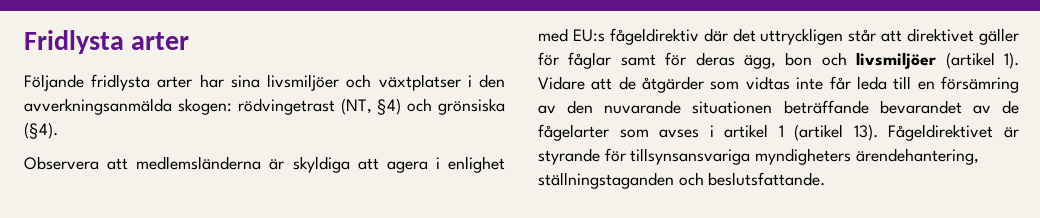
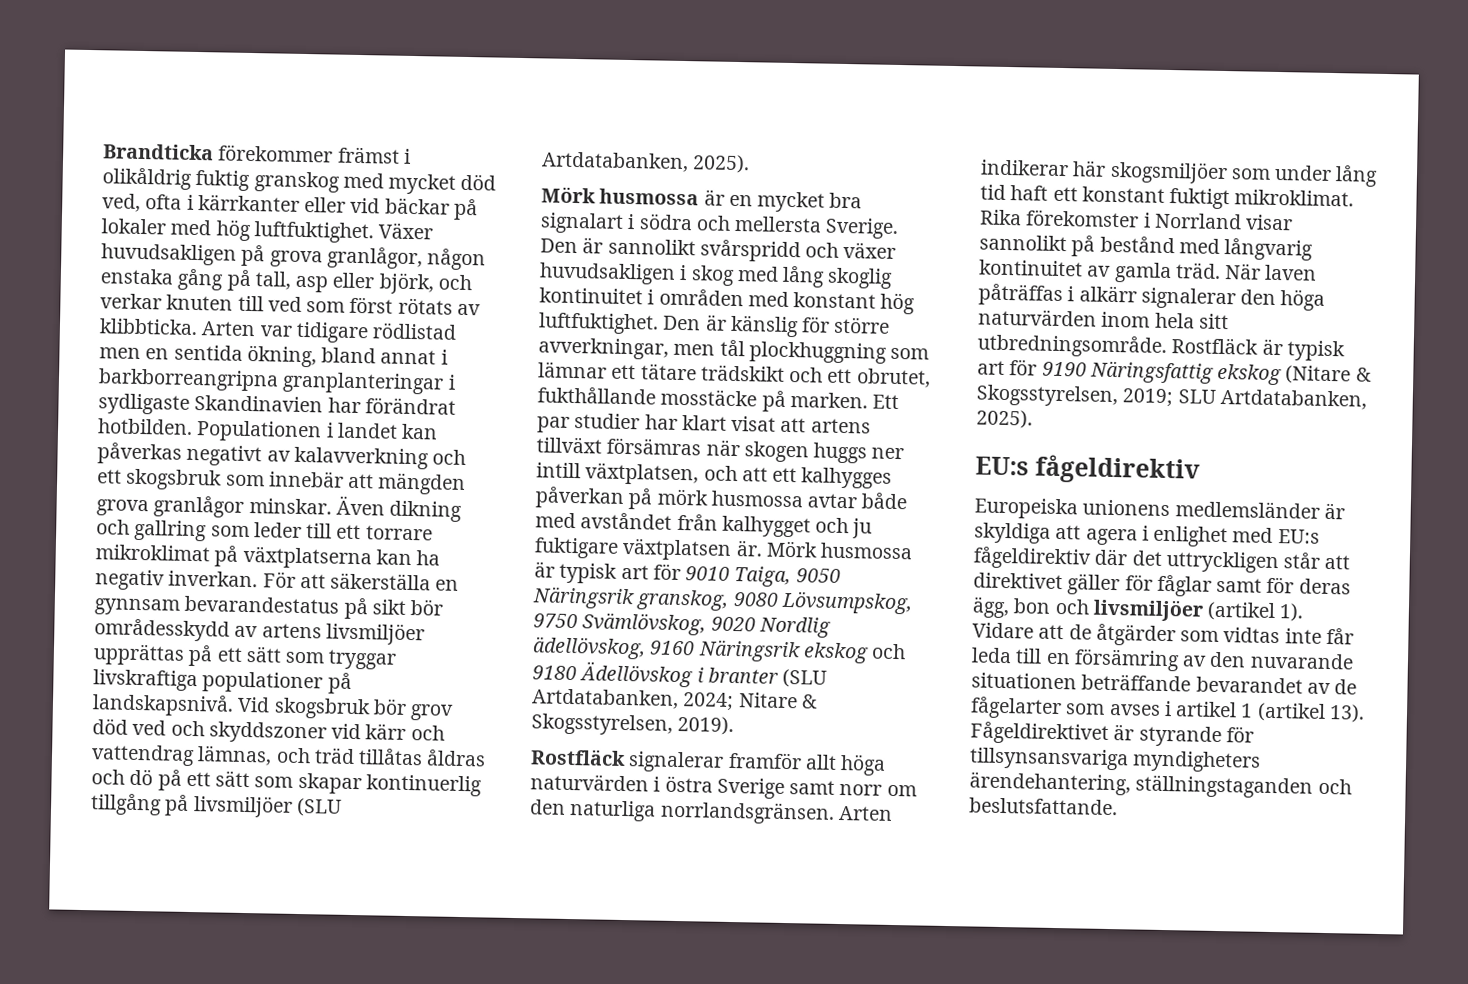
- Fridlysta arter
- Följande fridlysta arter har sina livsmiljöer och växtplatser i den avverkningsanmälda skogen: rödvingetrast (NT, §4) och grönsiska (§4).
- Observera att medlemsländerna är skyldiga att agera i enlighet med EU:s fågeldirektiv där det uttryckligen står att direktivet gäller för fåglar samt för deras ägg, bon och livsmiljöer (artikel 1).
+ Brandticka förekommer främst i olikåldrig fuktig granskog med mycket död ved, ofta i kärrkanter eller vid bäckar på lokaler med hög luftfuktighet. Växer huvudsakligen på grova granlågor, någon enstaka gång på tall, asp eller björk, och verkar knuten till ved som först rötats av klibbticka. Arten var tidigare rödlistad men en sentida ökning, bland annat i barkborreangripna granplanteringar i sydligaste Skandinavien har förändrat hotbilden. Populationen i landet kan påverkas negativt av kalavverkning och ett skogsbruk som innebär att mängden grova granlågor minskar. Även dikning och gallring som leder till ett torrare mikroklimat på växtplatserna kan ha negativ inverkan. För att säkerställa en gynnsam bevarandestatus på sikt bör områdesskydd av artens livsmiljöer upprättas på ett sätt som tryggar livskraftiga populationer på landskapsnivå. Vid skogsbruk bör grov död ved och skyddszoner vid kärr och vattendrag lämnas, och träd tillåtas åldras och dö på ett sätt som skapar kontinuerlig tillgång på livsmiljöer (SLU Artdatabanken, 2025).
+ Mörk husmossa är en mycket bra signalart i södra och mellersta Sverige. Den är sannolikt svårspridd och växer huvudsakligen i skog med lång skoglig kontinuitet i områden med konstant hög luftfuktighet. Den är känslig för större avverkningar, men tål plockhuggning som lämnar ett tätare trädskikt och ett obrutet, fukthållande mosstäcke på marken. Ett par studier har klart visat att artens tillväxt försämras när skogen huggs ner intill växtplatsen, och att ett kalhygges påverkan på mörk husmossa avtar både med avståndet från kalhygget och ju fuktigare växtplatsen är. Mörk husmossa är typisk art för 9010 Taiga, 9050 Näringsrik granskog, 9080 Lövsumpskog, 9750 Svämlövskog, 9020 Nordlig ädellövskog, 9160 Näringsrik ekskog och 9180 Ädellövskog i branter (SLU Artdatabanken, 2024; Nitare & Skogsstyrelsen, 2019).
+ Rostfläck signalerar framför allt höga naturvärden i östra Sverige samt norr om den naturliga norrlandsgränsen. Arten indikerar här skogsmiljöer som under lång tid haft ett konstant fuktigt mikroklimat. Rika förekomster i Norrland visar sannolikt på bestånd med långvarig kontinuitet av gamla träd. När laven påträffas i alkärr signalerar den höga naturvärden inom hela sitt utbredningsområde. Rostfläck är typisk art för 9190 Näringsfattig ekskog (Nitare & Skogsstyrelsen, 2019; SLU Artdatabanken, 2025).
+ EU:s fågeldirektiv
+ Europeiska unionens medlemsländer är skyldiga att agera i enlighet med EU:s fågeldirektiv där det uttryckligen står att direktivet gäller för fåglar samt för deras ägg, bon och livsmiljöer (artikel 1).

